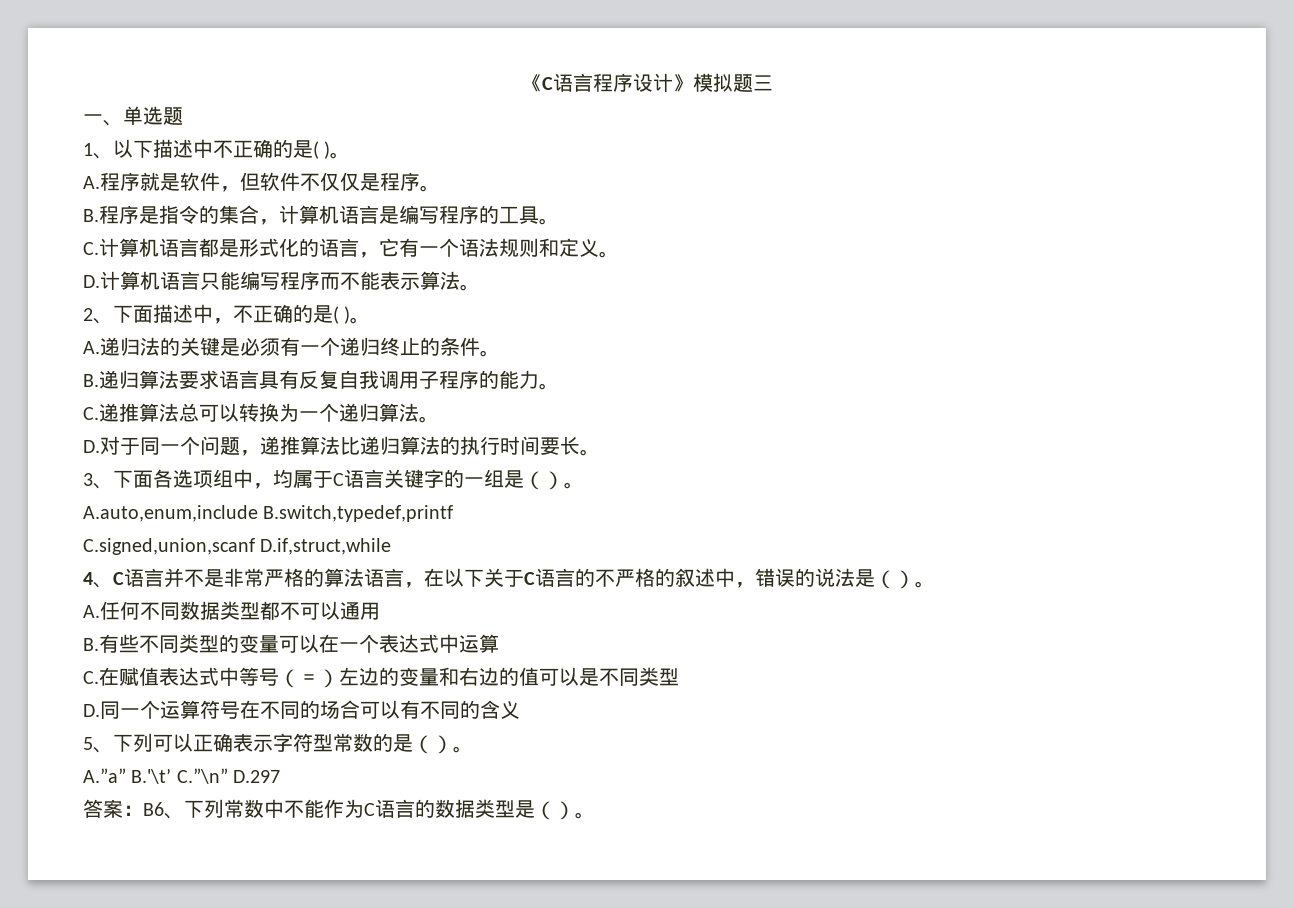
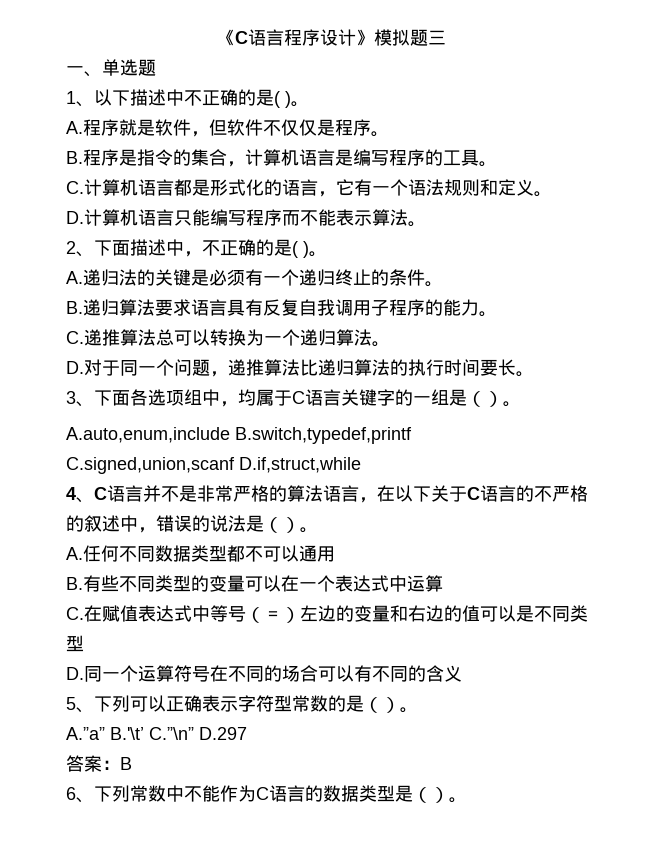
- 答案：B6、下列常数中不能作为C语言的数据类型是（）。
+ 答案：B
+ 6、下列常数中不能作为C语言的数据类型是（）。

